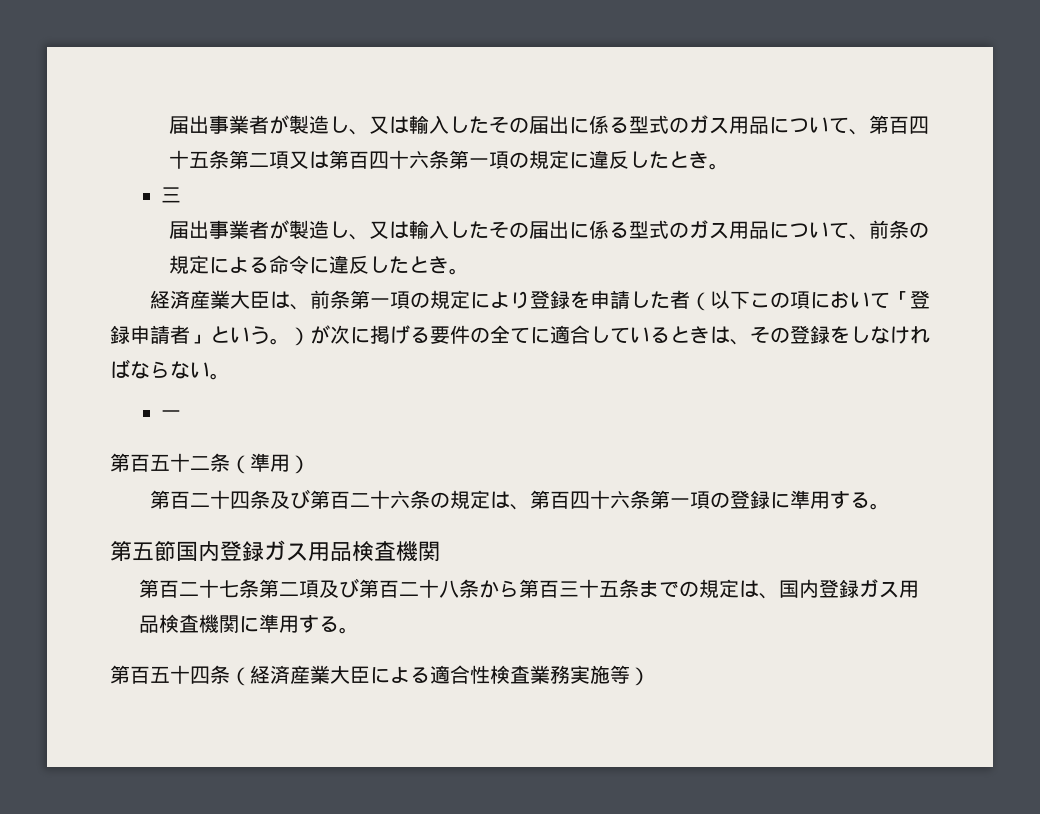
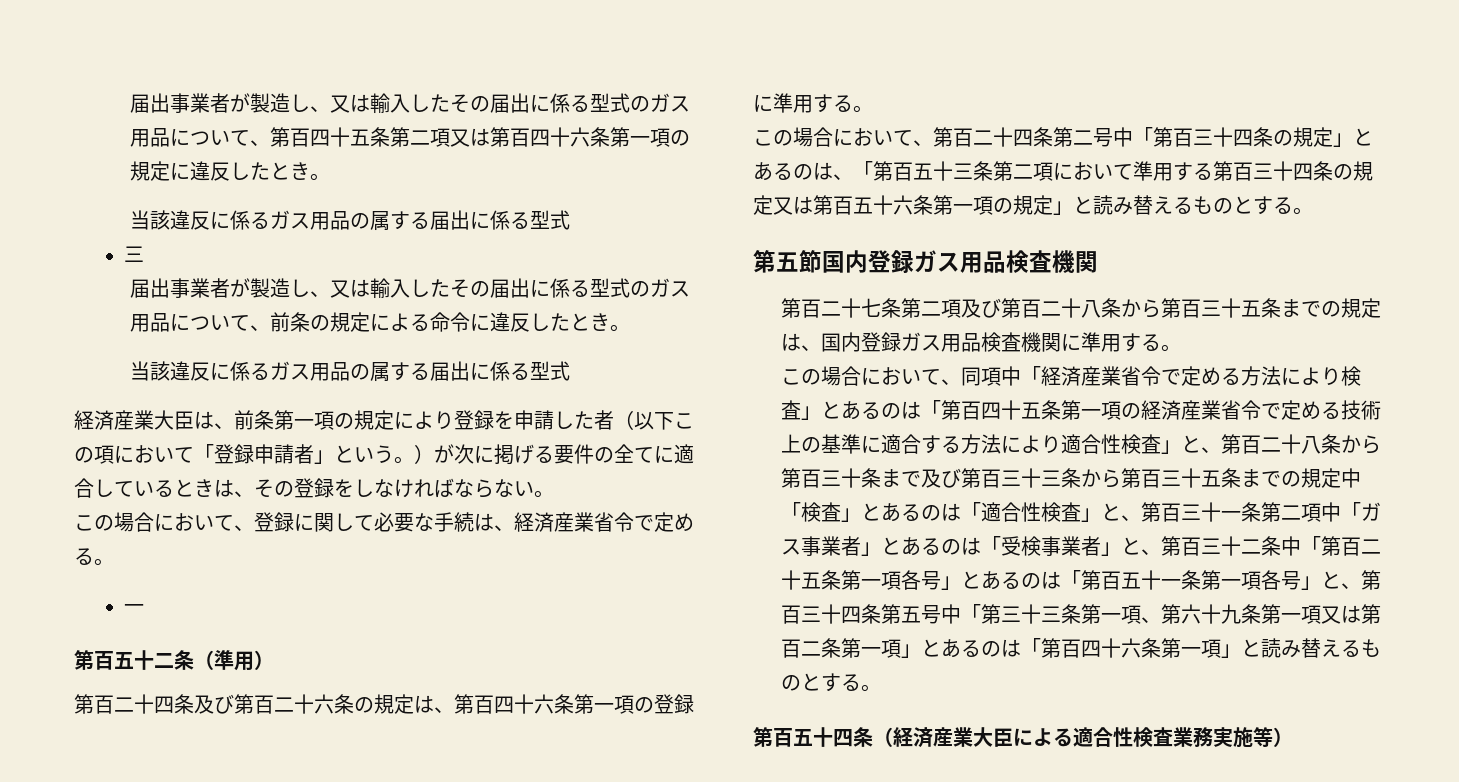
  届出事業者が製造し、又は輸入したその届出に係る型式のガス用品について、第百四十五条第二項又は第百四十六条第一項の規定に違反したとき。
+ 当該違反に係るガス用品の属する届出に係る型式
  届出事業者が製造し、又は輸入したその届出に係る型式のガス用品について、前条の規定による命令に違反したとき。
+ 当該違反に係るガス用品の属する届出に係る型式
+ この場合において、登録に関して必要な手続は、経済産業省令で定める。
+ この場合において、第百二十四条第二号中「第百三十四条の規定」とあるのは、「第百五十三条第二項において準用する第百三十四条の規定又は第百五十六条第一項の規定」と読み替えるものとする。
+ この場合において、同項中「経済産業省令で定める方法により検査」とあるのは「第百四十五条第一項の経済産業省令で定める技術上の基準に適合する方法により適合性検査」と、第百二十八条から第百三十条まで及び第百三十三条から第百三十五条までの規定中「検査」とあるのは「適合性検査」と、第百三十一条第二項中「ガス事業者」とあるのは「受検事業者」と、第百三十二条中「第百二十五条第一項各号」とあるのは「第百五十一条第一項各号」と、第百三十四条第五号中「第三十三条第一項、第六十九条第一項又は第百二条第一項」とあるのは「第百四十六条第一項」と読み替えるものとする。

